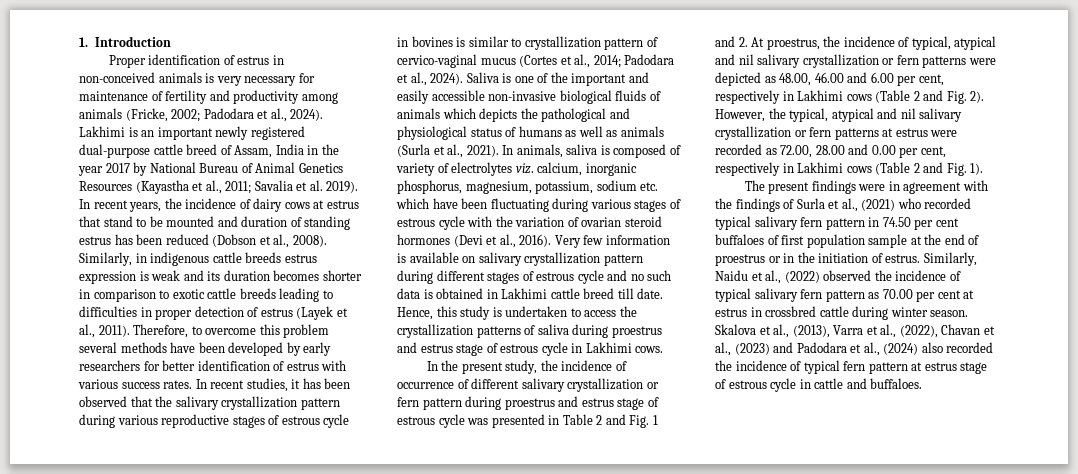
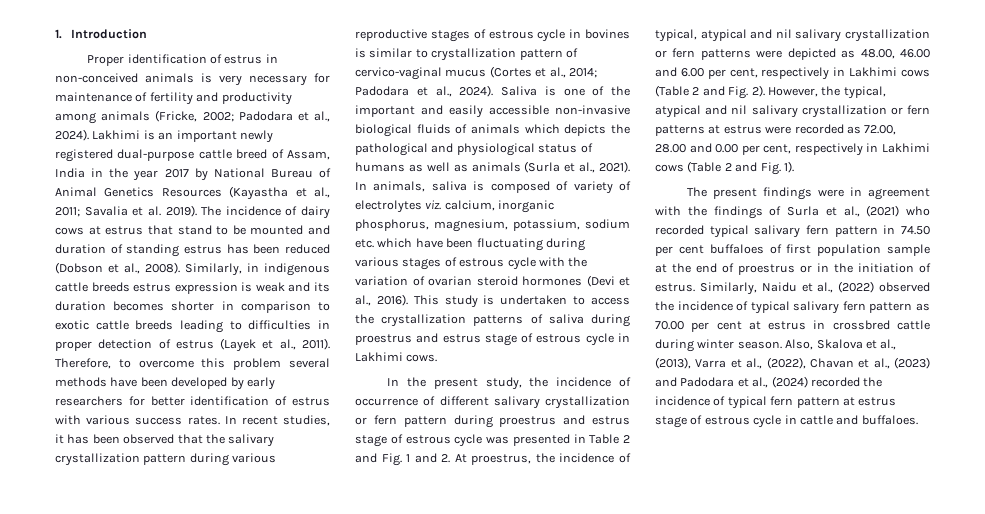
- In recent years, the incidence of dairy cows at estrus that stand to be mounted and duration of standing estrus has been reduced (Dobson et al., 2008).
+ The incidence of dairy cows at estrus that stand to be mounted and duration of standing estrus has been reduced (Dobson et al., 2008).
- Very few information is available on salivary crystallization pattern during different stages of estrous cycle and no such data is obtained in Lakhimi cattle breed till date. Hence, this study is undertaken to access the crystallization patterns of saliva during proestrus and estrus stage of estrous cycle in Lakhimi cows.
+ This study is undertaken to access the crystallization patterns of saliva during proestrus and estrus stage of estrous cycle in Lakhimi cows.
- Skalova et al., (2013), Varra et al., (2022), Chavan et al., (2023) and Padodara et al., (2024) also recorded the incidence of typical fern pattern at estrus stage of estrous cycle in cattle and buffaloes.
+ Also, Skalova et al., (2013), Varra et al., (2022), Chavan et al., (2023) and Padodara et al., (2024) recorded the incidence of typical fern pattern at estrus stage of estrous cycle in cattle and buffaloes.

